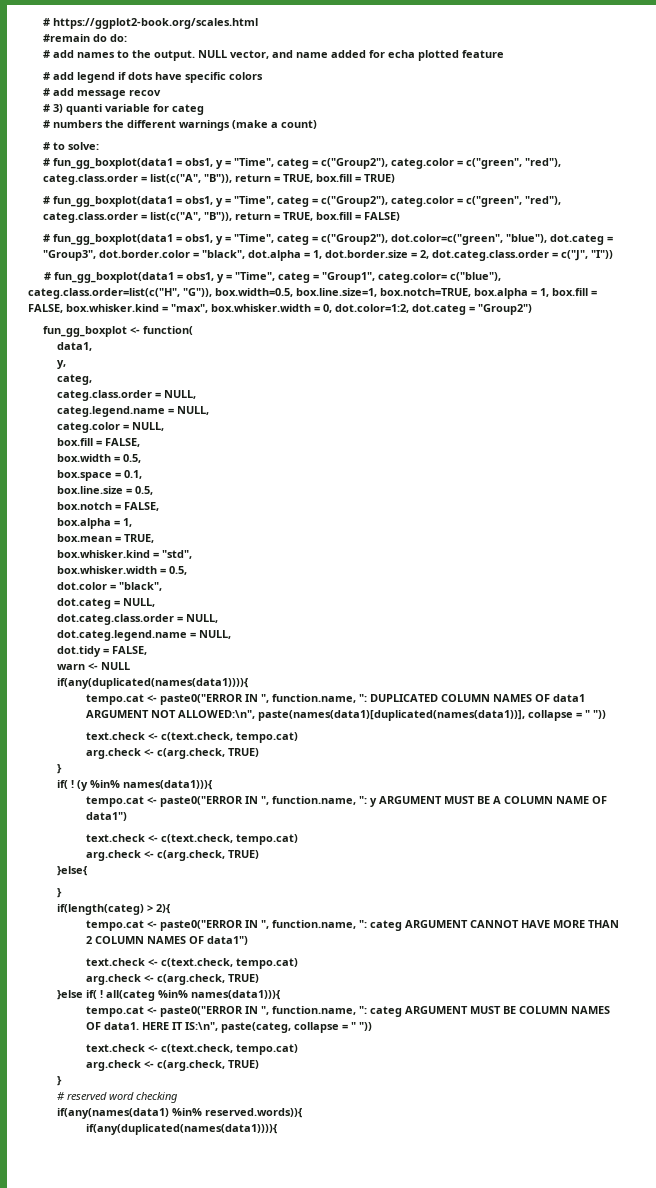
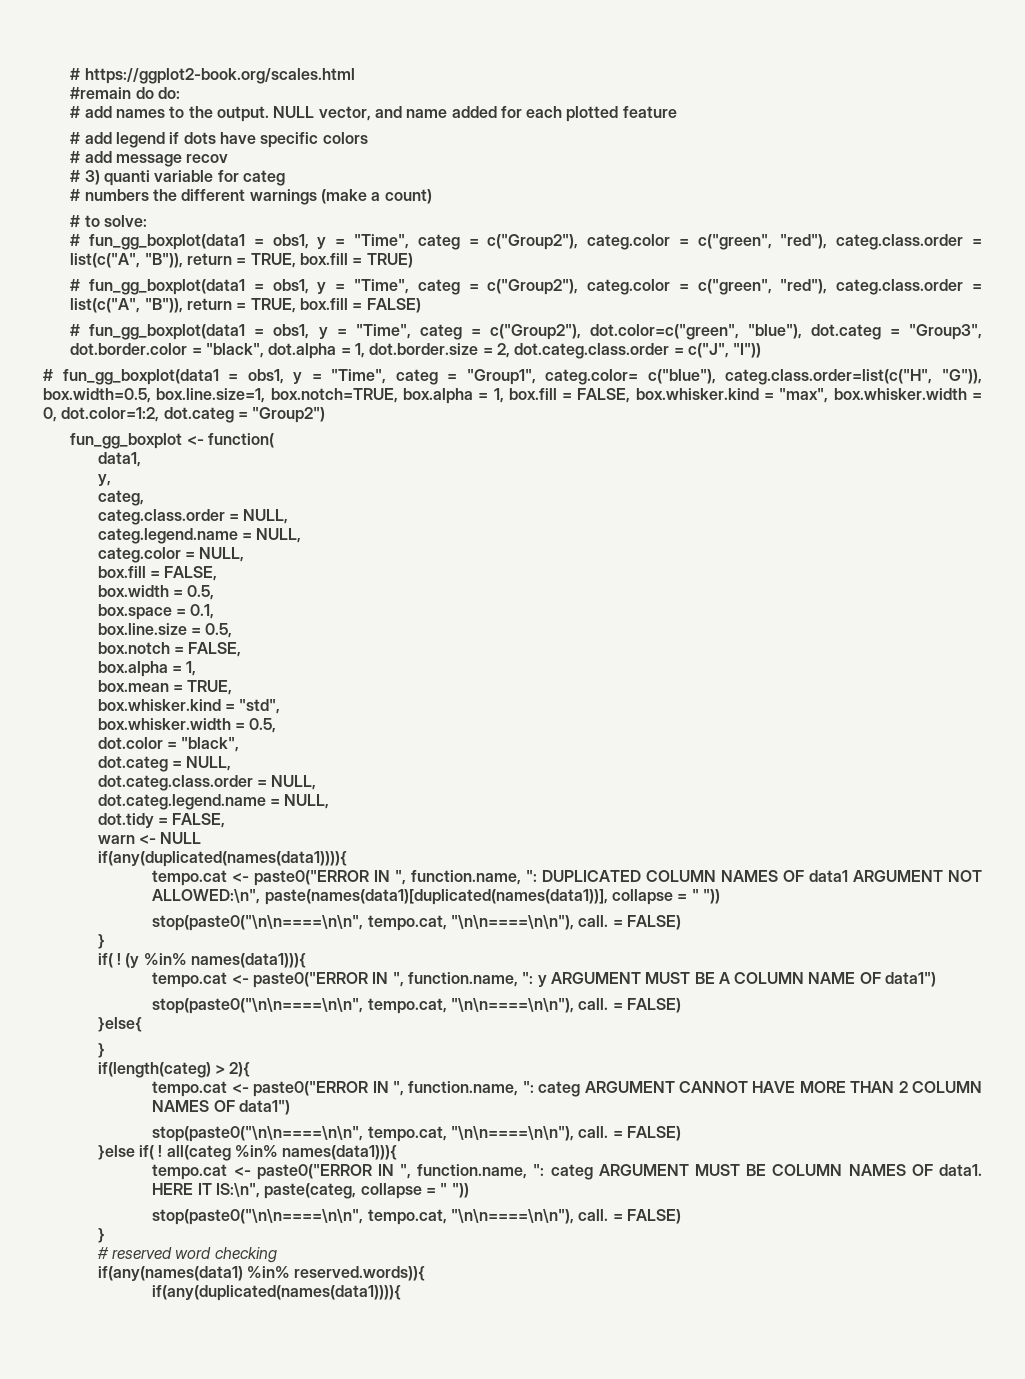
- NULL vector, and name added for echa plotted feature
+ NULL vector, and name added for each plotted feature
  tempo.cat <- paste0("ERROR IN ", function.name, ": DUPLICATED COLUMN NAMES OF data1 ARGUMENT NOT ALLOWED:\n", paste(names(data1)[duplicated(names(data1))], collapse = " "))
- text.check <- c(text.check, tempo.cat)
- arg.check <- c(arg.check, TRUE)
+ stop(paste0("\n\n====\n\n", tempo.cat, "\n\n====\n\n"), call. = FALSE)
  tempo.cat <- paste0("ERROR IN ", function.name, ": y ARGUMENT MUST BE A COLUMN NAME OF data1")
- text.check <- c(text.check, tempo.cat)
- arg.check <- c(arg.check, TRUE)
+ stop(paste0("\n\n====\n\n", tempo.cat, "\n\n====\n\n"), call. = FALSE)
  tempo.cat <- paste0("ERROR IN ", function.name, ": categ ARGUMENT CANNOT HAVE MORE THAN 2 COLUMN NAMES OF data1")
- text.check <- c(text.check, tempo.cat)
- arg.check <- c(arg.check, TRUE)
+ stop(paste0("\n\n====\n\n", tempo.cat, "\n\n====\n\n"), call. = FALSE)
  HERE IT IS:\n", paste(categ, collapse = " "))
- text.check <- c(text.check, tempo.cat)
- arg.check <- c(arg.check, TRUE)
+ stop(paste0("\n\n====\n\n", tempo.cat, "\n\n====\n\n"), call. = FALSE)

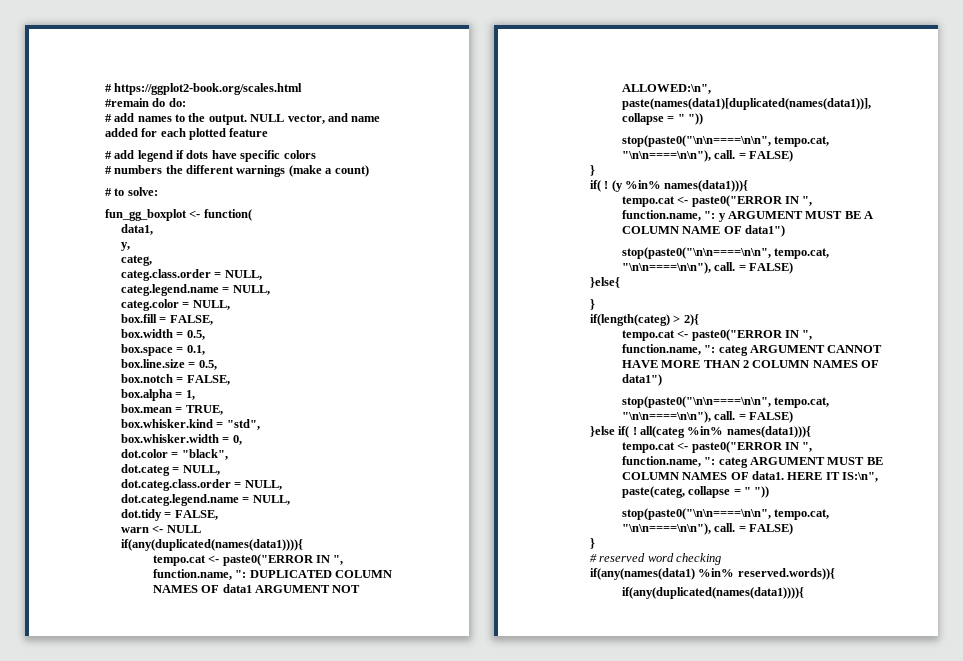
- # add message recov
- # 3) quanti variable for categ
- # fun_gg_boxplot(data1 = obs1, y = "Time", categ = c("Group2"), categ.color = c("green", "red"), categ.class.order = list(c("A", "B")), return = TRUE, box.fill = TRUE)
- # fun_gg_boxplot(data1 = obs1, y = "Time", categ = c("Group2"), categ.color = c("green", "red"), categ.class.order = list(c("A", "B")), return = TRUE, box.fill = FALSE)
- # fun_gg_boxplot(data1 = obs1, y = "Time", categ = c("Group2"), dot.color=c("green", "blue"), dot.categ = "Group3", dot.border.color = "black", dot.alpha = 1, dot.border.size = 2, dot.categ.class.order = c("J", "I"))
- # fun_gg_boxplot(data1 = obs1, y = "Time", categ = "Group1", categ.color= c("blue"), categ.class.order=list(c("H", "G")), box.width=0.5, box.line.size=1, box.notch=TRUE, box.alpha = 1, box.fill = FALSE, box.whisker.kind = "max", box.whisker.width = 0, dot.color=1:2, dot.categ = "Group2")
- box.whisker.width = 0.5,
+ box.whisker.width = 0,

